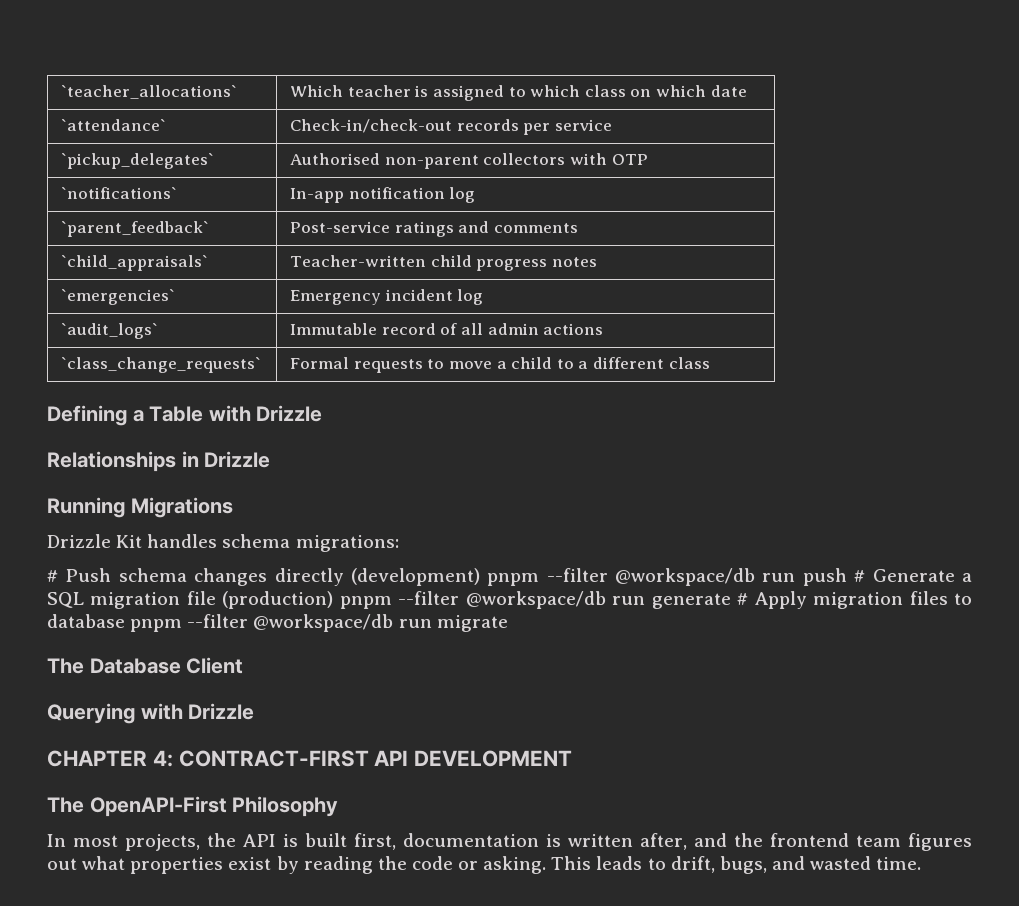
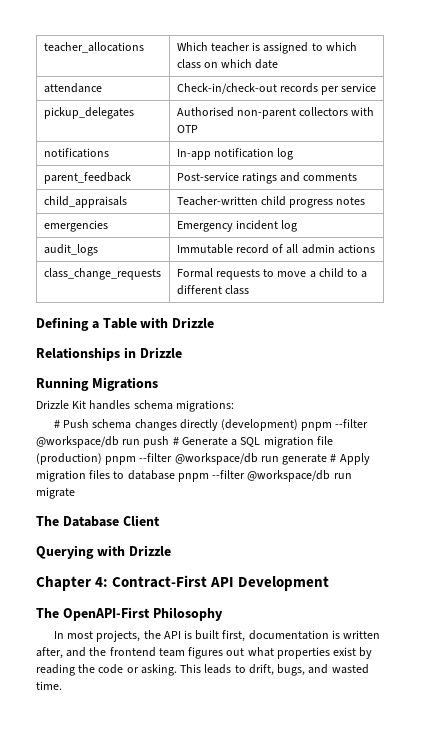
- `teacher_allocations` | Which teacher is assigned to which class on which date
+ teacher_allocations | Which teacher is assigned to which class on which date
- `attendance` | Check-in/check-out records per service
+ attendance | Check-in/check-out records per service
- `pickup_delegates` | Authorised non-parent collectors with OTP
+ pickup_delegates | Authorised non-parent collectors with OTP
- `notifications` | In-app notification log
+ notifications | In-app notification log
- `parent_feedback` | Post-service ratings and comments
+ parent_feedback | Post-service ratings and comments
- `child_appraisals` | Teacher-written child progress notes
+ child_appraisals | Teacher-written child progress notes
- `emergencies` | Emergency incident log
+ emergencies | Emergency incident log
- `audit_logs` | Immutable record of all admin actions
+ audit_logs | Immutable record of all admin actions
- `class_change_requests` | Formal requests to move a child to a different class
+ class_change_requests | Formal requests to move a child to a different class
- CHAPTER 4: CONTRACT-FIRST API DEVELOPMENT
+ Chapter 4: Contract-First API Development

